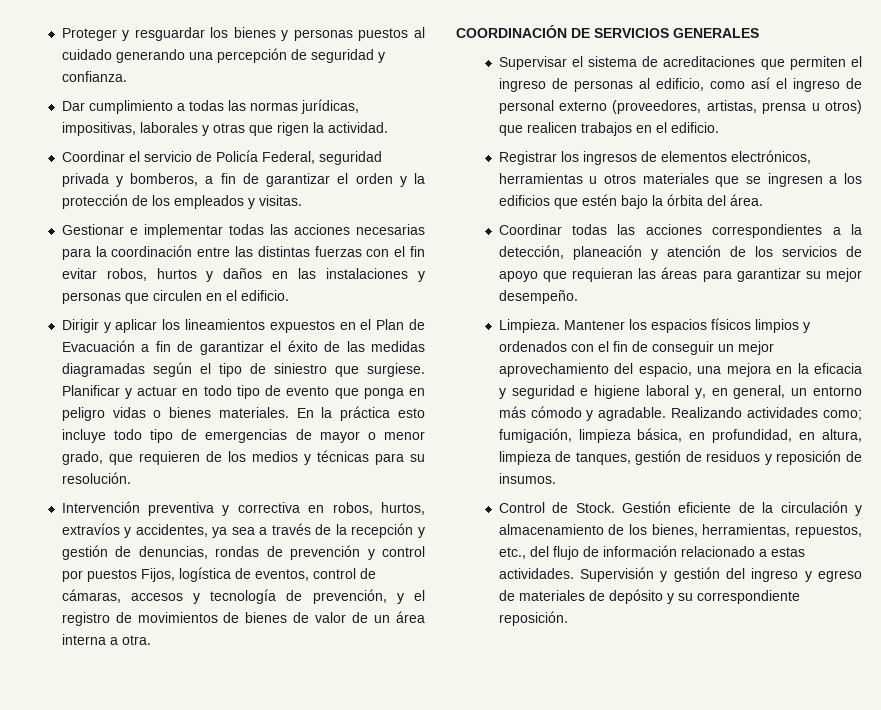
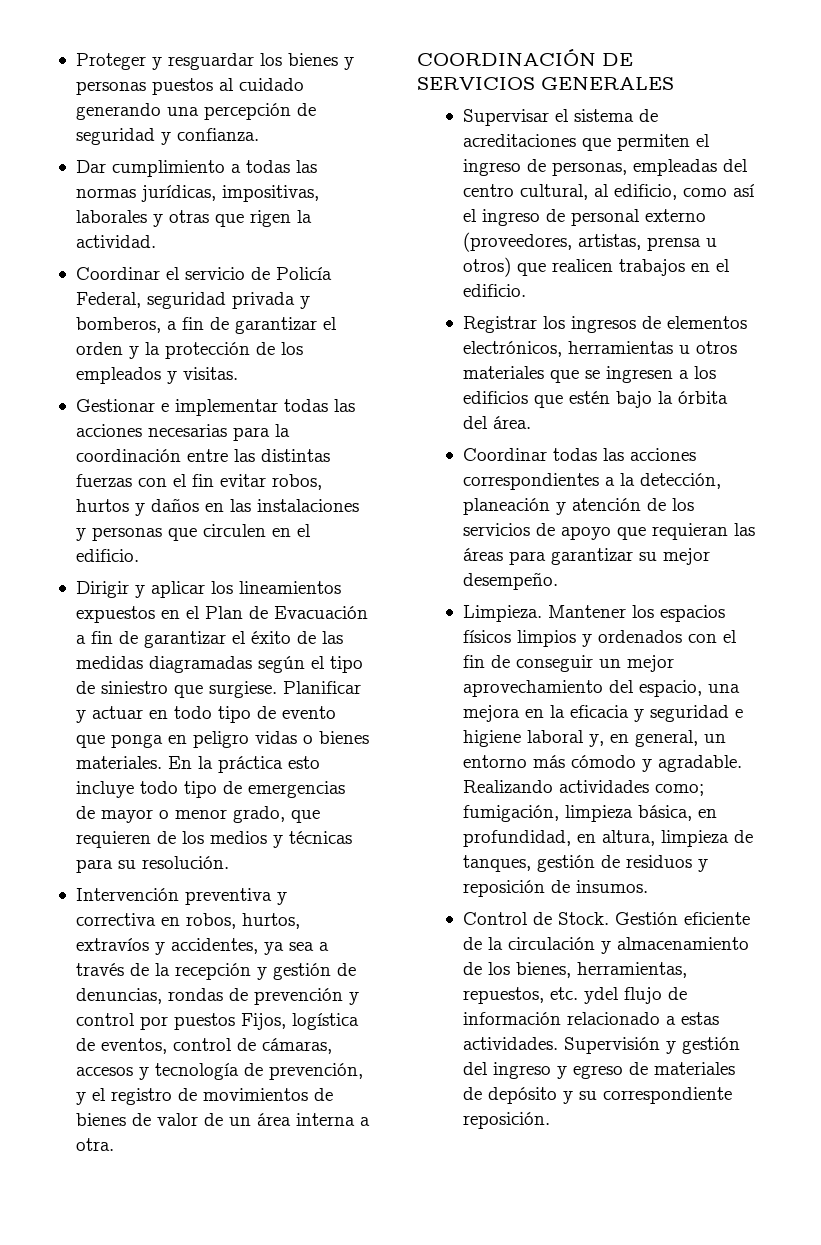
- Supervisar el sistema de acreditaciones que permiten el ingreso de personas al edificio, como así el ingreso de personal externo (proveedores, artistas, prensa u otros) que realicen trabajos en el edificio.
+ Supervisar el sistema de acreditaciones que permiten el ingreso de personas, empleadas del centro cultural, al edificio, como así el ingreso de personal externo (proveedores, artistas, prensa u otros) que realicen trabajos en el edificio.
- Gestión eficiente de la circulación y almacenamiento de los bienes, herramientas, repuestos, etc., del flujo de información relacionado a estas actividades.
+ Gestión eficiente de la circulación y almacenamiento de los bienes, herramientas, repuestos, etc. ydel flujo de información relacionado a estas actividades.

